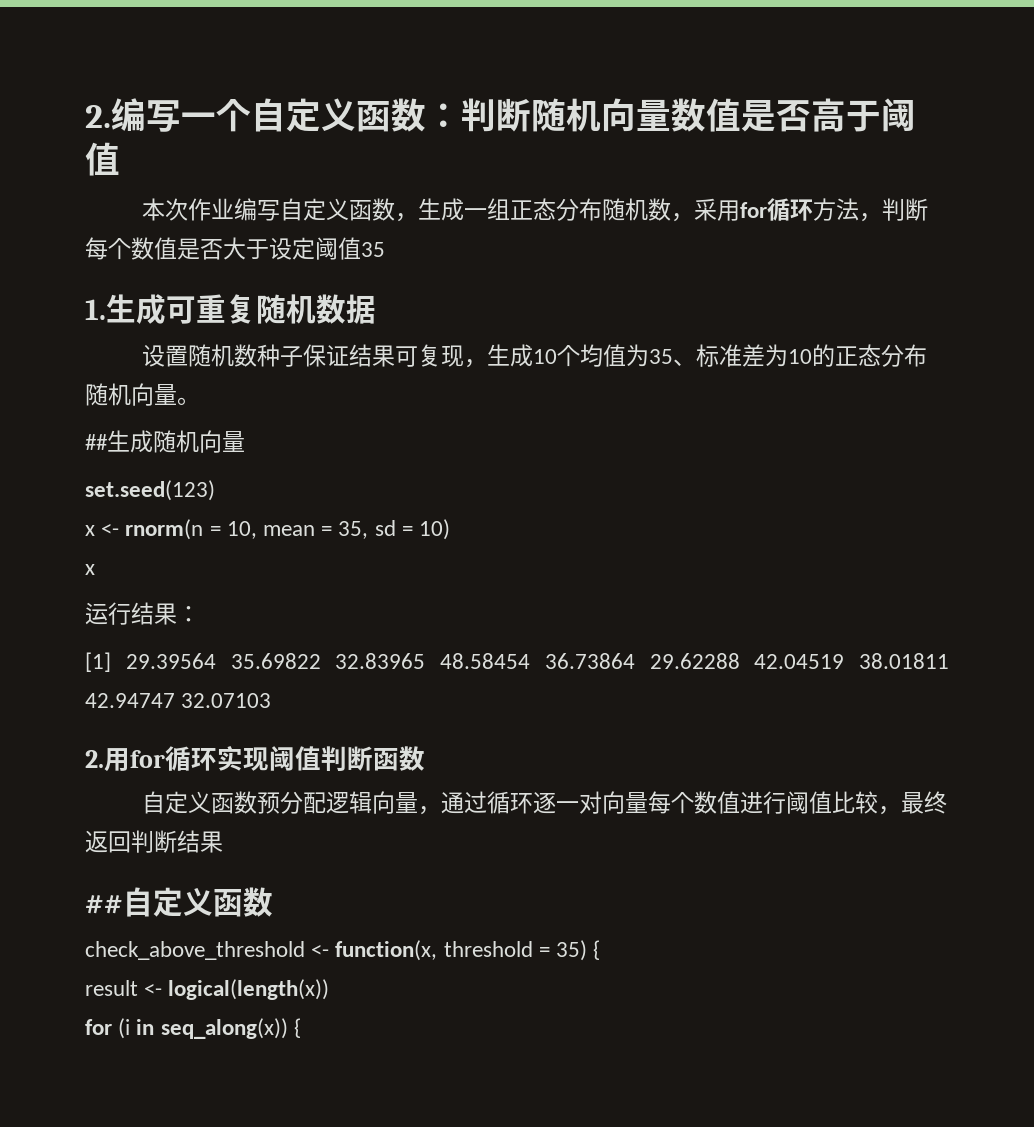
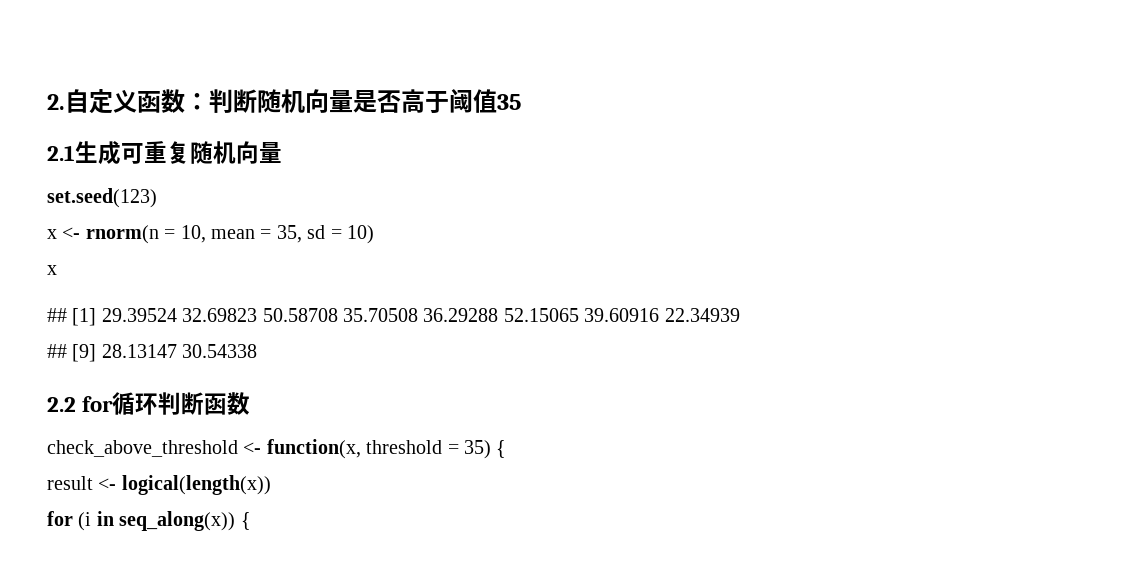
- 2.编写一个自定义函数：判断随机向量数值是否高于阈值
- 本次作业编写自定义函数，生成一组正态分布随机数，采用for循环方法，判断每个数值是否大于设定阈值35
+ 2.自定义函数：判断随机向量是否高于阈值35
- 1.生成可重复随机数据
- 设置随机数种子保证结果可复现，生成10个均值为35、标准差为10的正态分布随机向量。
- ##生成随机向量
+ 2.1生成可重复随机向量
- 运行结果：
- [1] 29.39564 35.69822 32.83965 48.58454 36.73864 29.62288 42.04519 38.01811 42.94747 32.07103
- 2.用for循环实现阈值判断函数
- 自定义函数预分配逻辑向量，通过循环逐一对向量每个数值进行阈值比较，最终返回判断结果
- ##自定义函数
+ ## [1] 29.39524 32.69823 50.58708 35.70508 36.29288 52.15065 39.60916 22.34939
+ ## [9] 28.13147 30.54338
+ 2.2 for循环判断函数

